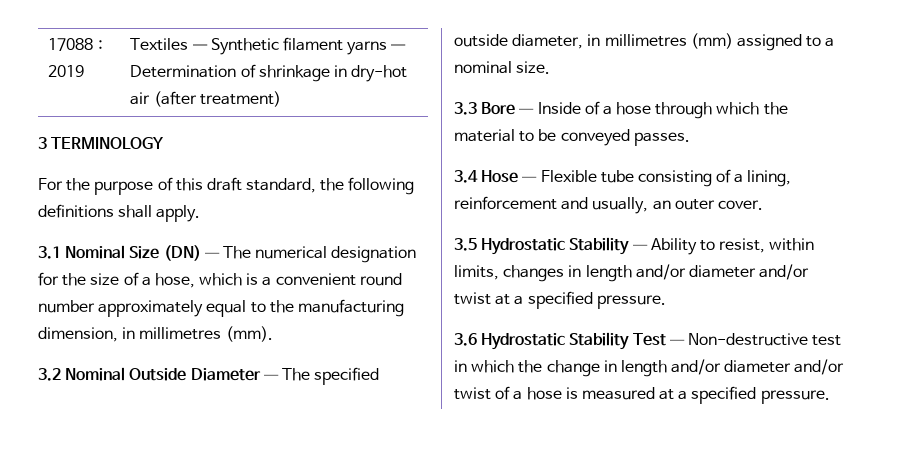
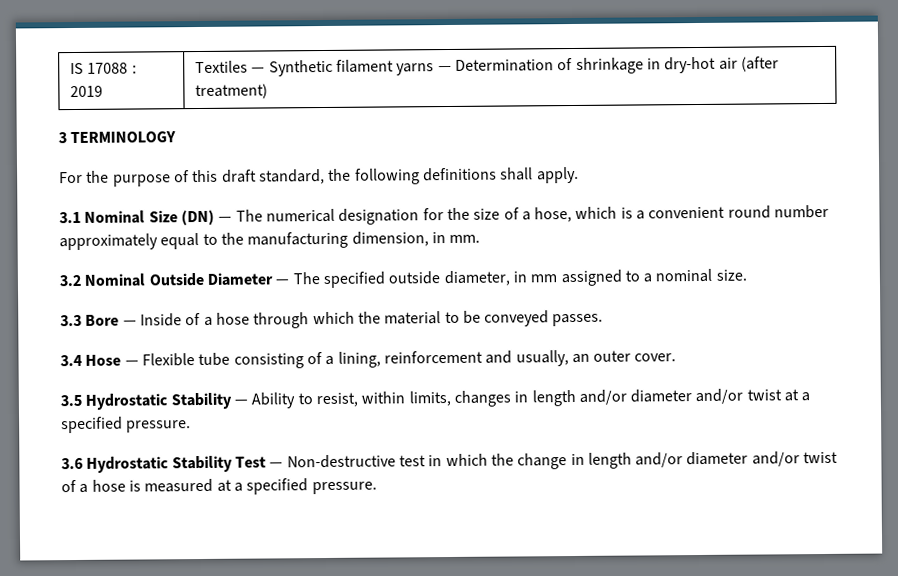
- 17088 : 2019 | Textiles — Synthetic filament yarns — Determination of shrinkage in dry-hot air (after treatment)
+ IS 17088 : 2019 | Textiles — Synthetic filament yarns — Determination of shrinkage in dry-hot air (after treatment)
- 3.1 Nominal Size (DN) ─ The numerical designation for the size of a hose, which is a convenient round number approximately equal to the manufacturing dimension, in millimetres (mm).
+ 3.1 Nominal Size (DN) — The numerical designation for the size of a hose, which is a convenient round number approximately equal to the manufacturing dimension, in mm.
- 3.2 Nominal Outside Diameter ─ The specified outside diameter, in millimetres (mm) assigned to a nominal size.
+ 3.2 Nominal Outside Diameter — The specified outside diameter, in mm assigned to a nominal size.
- 3.3 Bore ─ Inside of a hose through which the material to be conveyed passes.
+ 3.3 Bore — Inside of a hose through which the material to be conveyed passes.
- 3.4 Hose ─ Flexible tube consisting of a lining, reinforcement and usually, an outer cover.
+ 3.4 Hose — Flexible tube consisting of a lining, reinforcement and usually, an outer cover.
- 3.5 Hydrostatic Stability ─ Ability to resist, within limits, changes in length and/or diameter and/or twist at a specified pressure.
+ 3.5 Hydrostatic Stability — Ability to resist, within limits, changes in length and/or diameter and/or twist at a specified pressure.
- 3.6 Hydrostatic Stability Test ─ Non-destructive test in which the change in length and/or diameter and/or twist of a hose is measured at a specified pressure.
+ 3.6 Hydrostatic Stability Test — Non-destructive test in which the change in length and/or diameter and/or twist of a hose is measured at a specified pressure.

